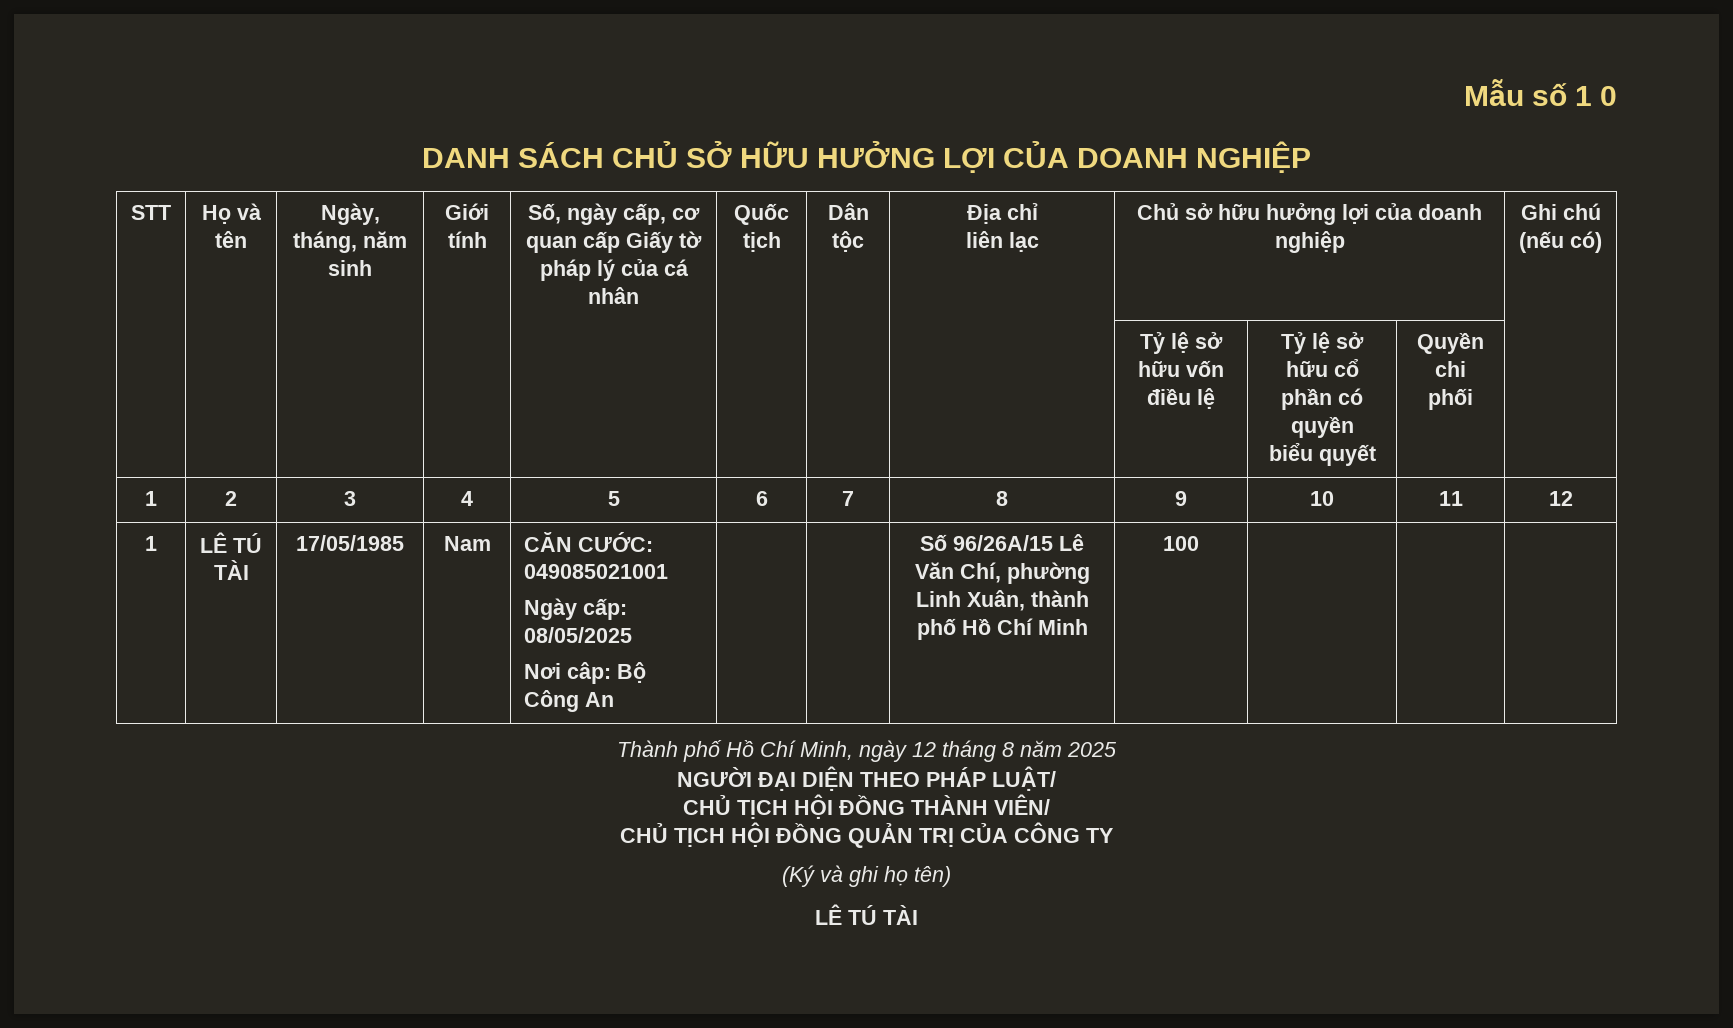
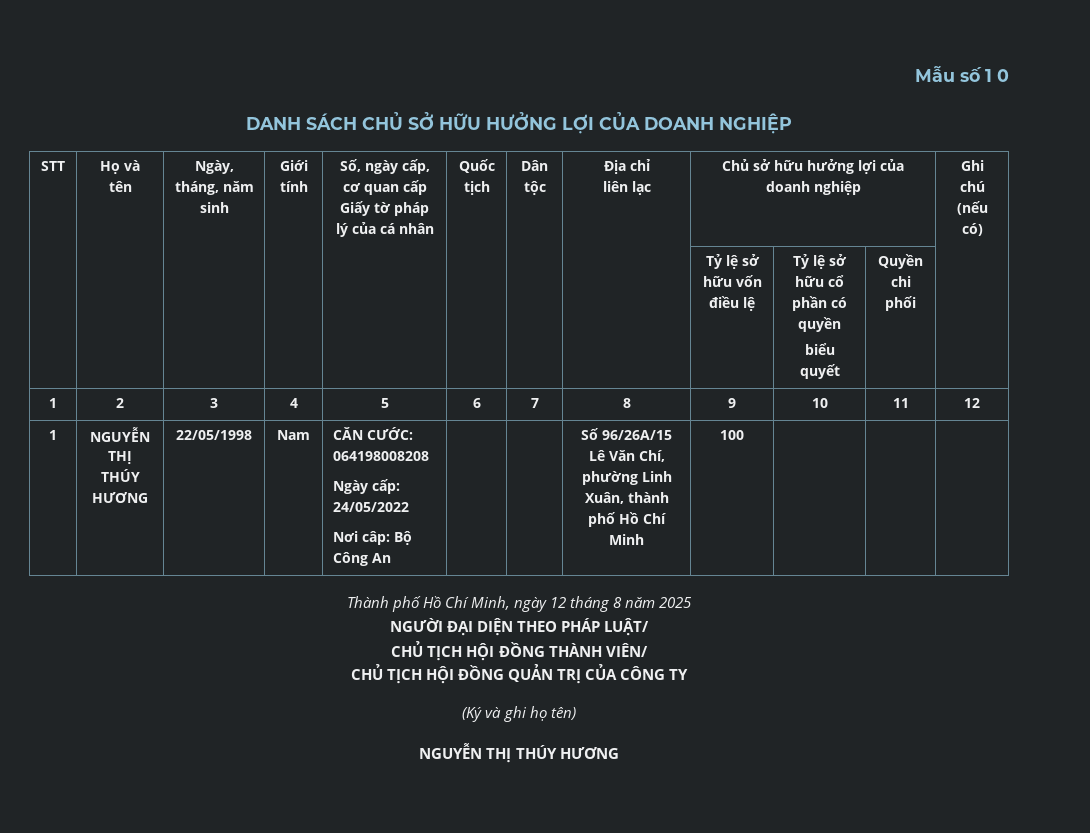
- 1 | LÊ TÚ TÀI | 17/05/1985 | Nam | CĂN CƯỚC: 049085021001
- Ngày cấp: 08/05/2025
+ 1 | NGUYỄN THỊ THÚY HƯƠNG | 22/05/1998 | Nam | CĂN CƯỚC: 064198008208
+ Ngày cấp: 24/05/2022
  (Ký và ghi họ tên)
- LÊ TÚ TÀI
+ NGUYỄN THỊ THÚY HƯƠNG

